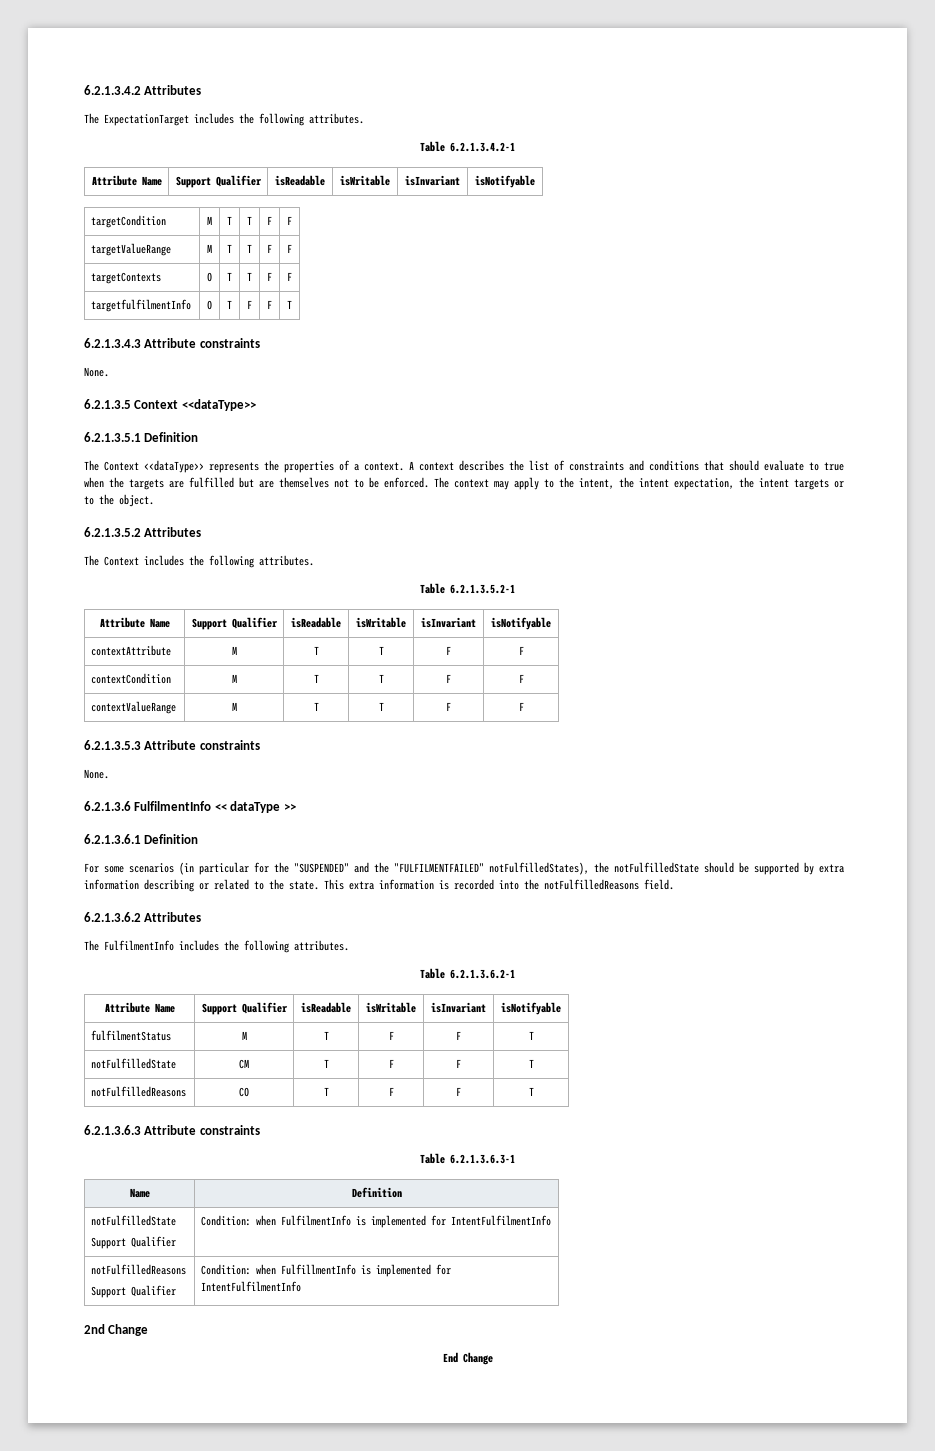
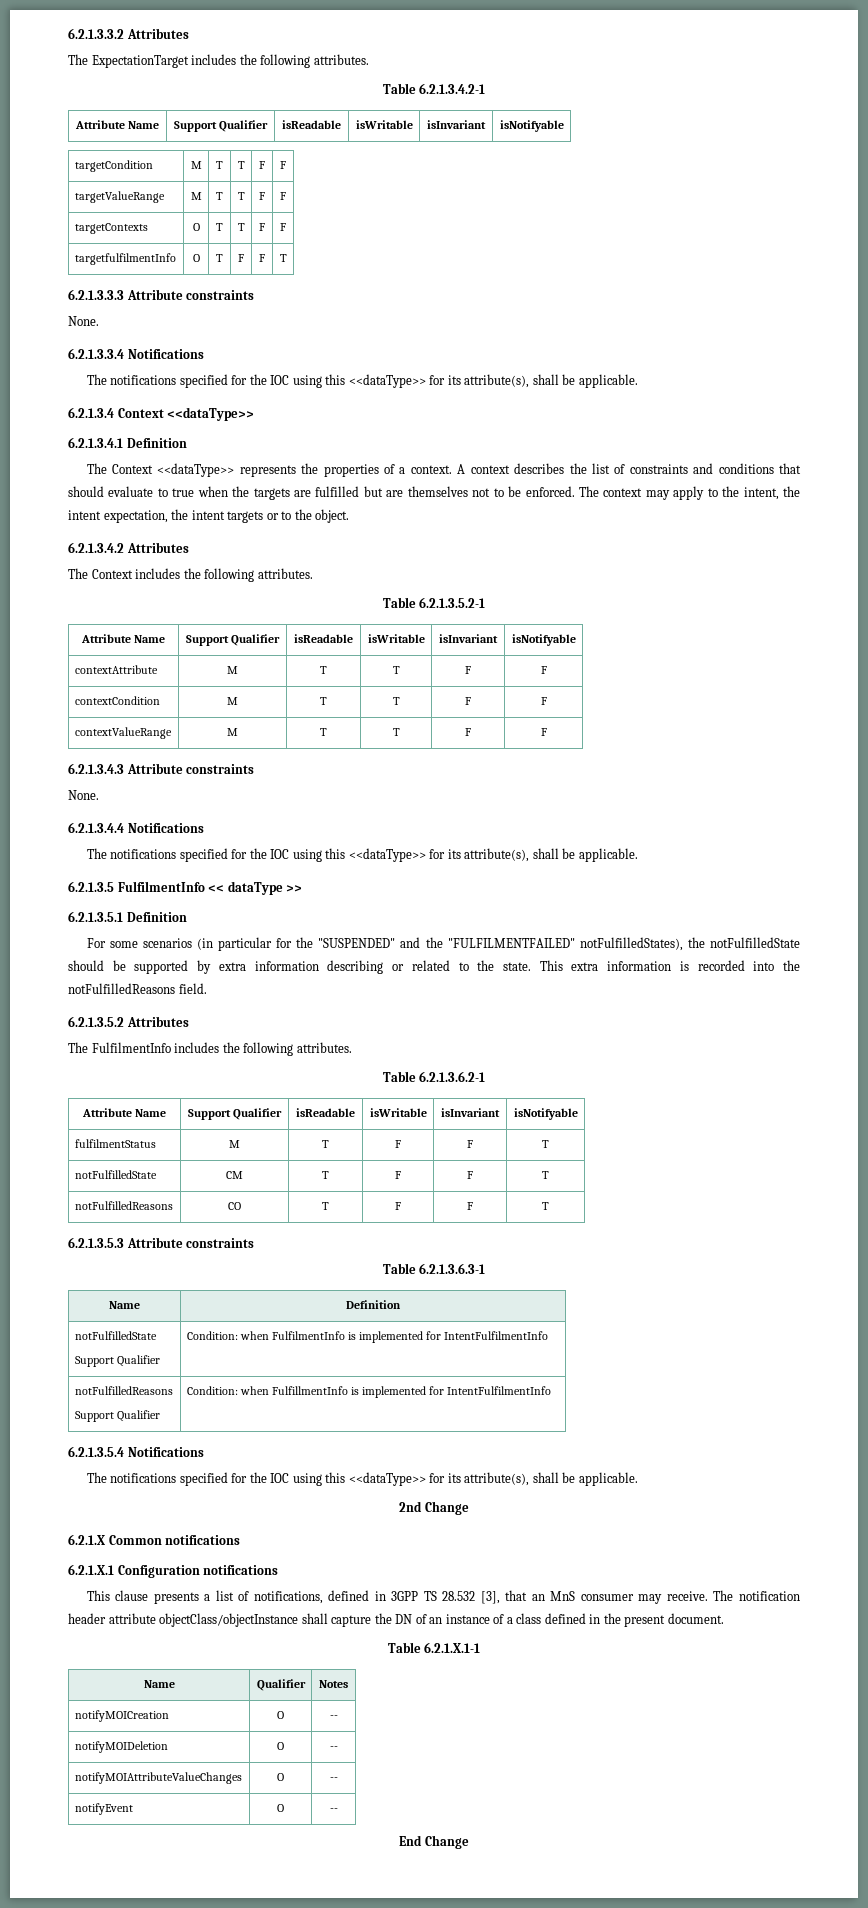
- 6.2.1.3.4.2 Attributes
+ 6.2.1.3.3.2 Attributes
- 6.2.1.3.4.3 Attribute constraints
+ 6.2.1.3.3.3 Attribute constraints
  None.
- 6.2.1.3.5 Context <<dataType>>
+ 6.2.1.3.3.4 Notifications
+ The notifications specified for the IOC using this <<dataType>> for its attribute(s), shall be applicable.
+ 6.2.1.3.4 Context <<dataType>>
- 6.2.1.3.5.1 Definition
+ 6.2.1.3.4.1 Definition
- 6.2.1.3.5.2 Attributes
+ 6.2.1.3.4.2 Attributes
- 6.2.1.3.5.3 Attribute constraints
+ 6.2.1.3.4.3 Attribute constraints
  None.
- 6.2.1.3.6 FulfilmentInfo << dataType >>
+ 6.2.1.3.4.4 Notifications
+ The notifications specified for the IOC using this <<dataType>> for its attribute(s), shall be applicable.
+ 6.2.1.3.5 FulfilmentInfo << dataType >>
- 6.2.1.3.6.1 Definition
+ 6.2.1.3.5.1 Definition
- 6.2.1.3.6.2 Attributes
+ 6.2.1.3.5.2 Attributes
- 6.2.1.3.6.3 Attribute constraints
+ 6.2.1.3.5.3 Attribute constraints
+ 6.2.1.3.5.4 Notifications
+ The notifications specified for the IOC using this <<dataType>> for its attribute(s), shall be applicable.
  2nd Change
+ 6.2.1.X Common notifications
+ 6.2.1.X.1 Configuration notifications
+ This clause presents a list of notifications, defined in 3GPP TS 28.532 [3], that an MnS consumer may receive. The notification header attribute objectClass/objectInstance shall capture the DN of an instance of a class defined in the present document.
+ Table 6.2.1.X.1-1
+ Name | Qualifier | Notes
+ notifyMOICreation | O | --
+ notifyMOIDeletion | O | --
+ notifyMOIAttributeValueChanges | O | --
+ notifyEvent | O | --

